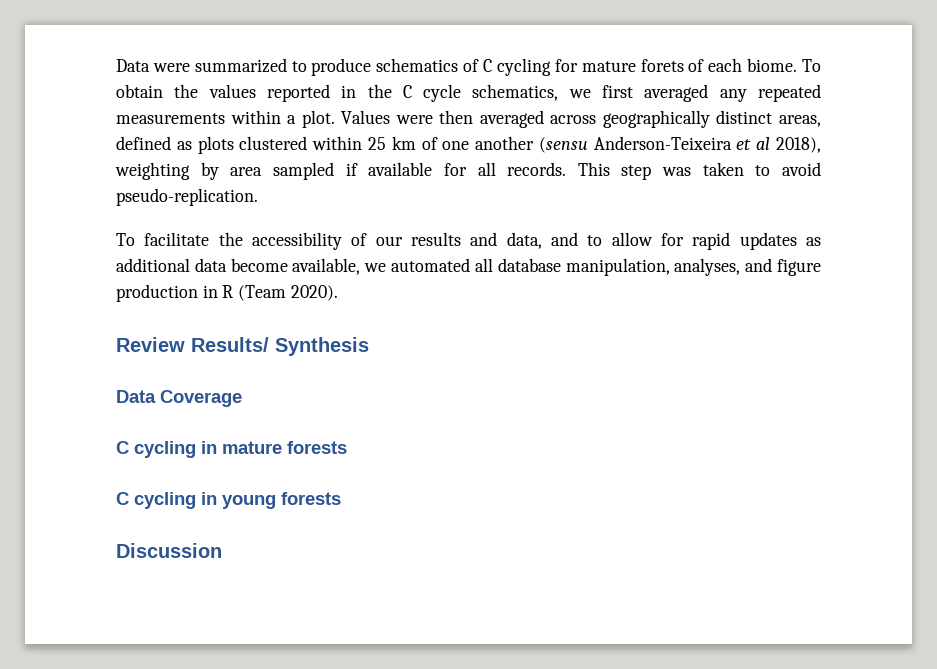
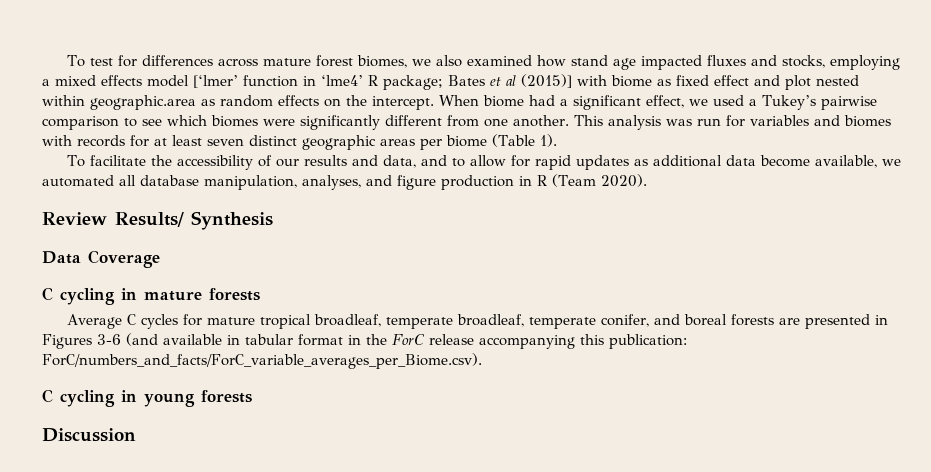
- Data were summarized to produce schematics of C cycling for mature forets of each biome. To obtain the values reported in the C cycle schematics, we first averaged any repeated measurements within a plot. Values were then averaged across geographically distinct areas, defined as plots clustered within 25 km of one another (sensu Anderson-Teixeira et al 2018), weighting by area sampled if available for all records. This step was taken to avoid pseudo-replication.
+ To test for differences across mature forest biomes, we also examined how stand age impacted fluxes and stocks, employing a mixed effects model [‘lmer’ function in ‘lme4’ R package; Bates et al (2015)] with biome as fixed effect and plot nested within geographic.area as random effects on the intercept. When biome had a significant effect, we used a Tukey’s pairwise comparison to see which biomes were significantly different from one another. This analysis was run for variables and biomes with records for at least seven distinct geographic areas per biome (Table 1).
+ Average C cycles for mature tropical broadleaf, temperate broadleaf, temperate conifer, and boreal forests are presented in Figures 3-6 (and available in tabular format in the ForC release accompanying this publication: ForC/numbers_and_facts/ForC_variable_averages_per_Biome.csv).

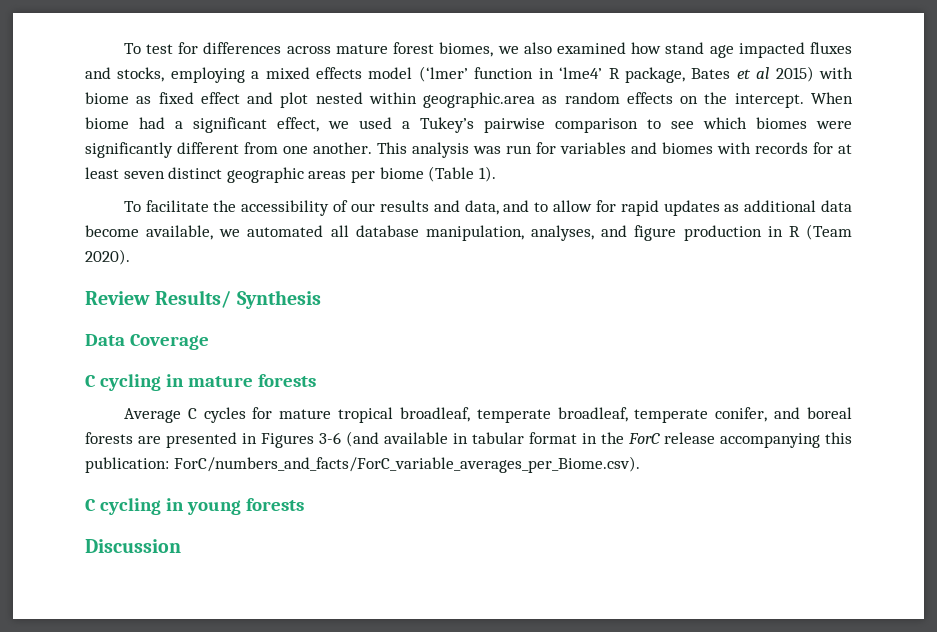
- To test for differences across mature forest biomes, we also examined how stand age impacted fluxes and stocks, employing a mixed effects model [‘lmer’ function in ‘lme4’ R package; Bates et al (2015)] with biome as fixed effect and plot nested within geographic.area as random effects on the intercept.
+ To test for differences across mature forest biomes, we also examined how stand age impacted fluxes and stocks, employing a mixed effects model (‘lmer’ function in ‘lme4’ R package, Bates et al 2015) with biome as fixed effect and plot nested within geographic.area as random effects on the intercept.

